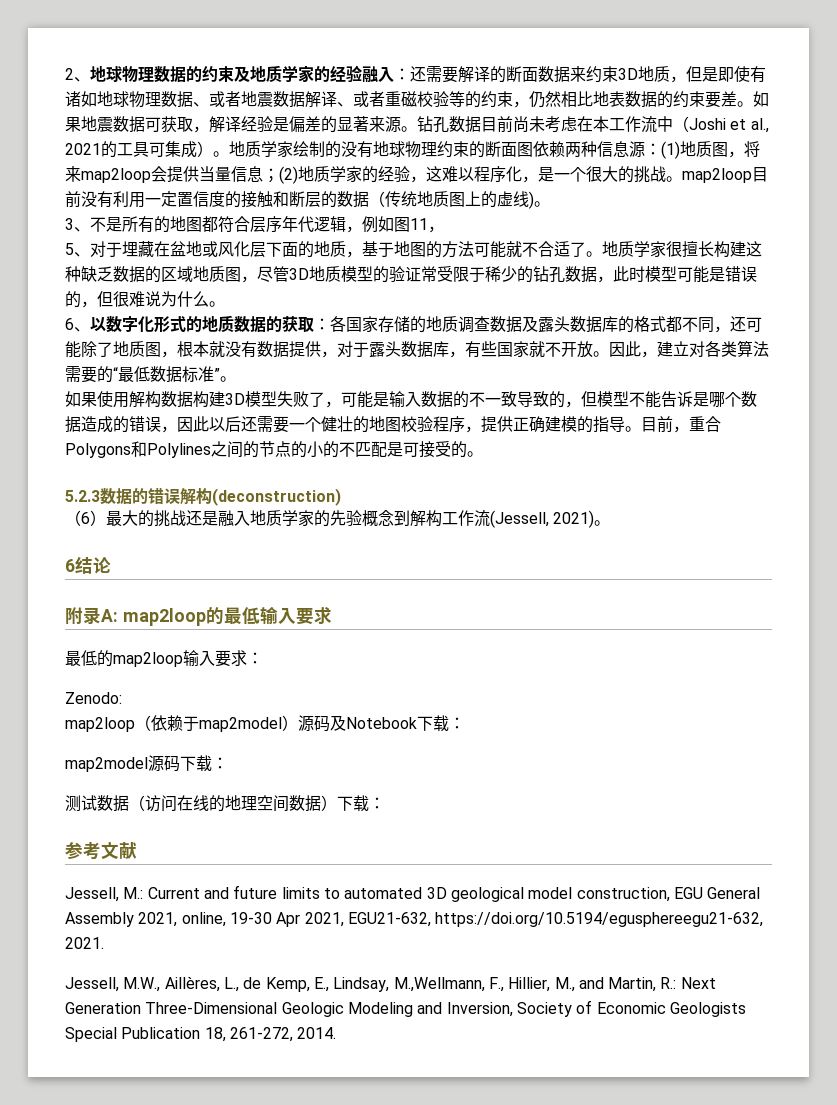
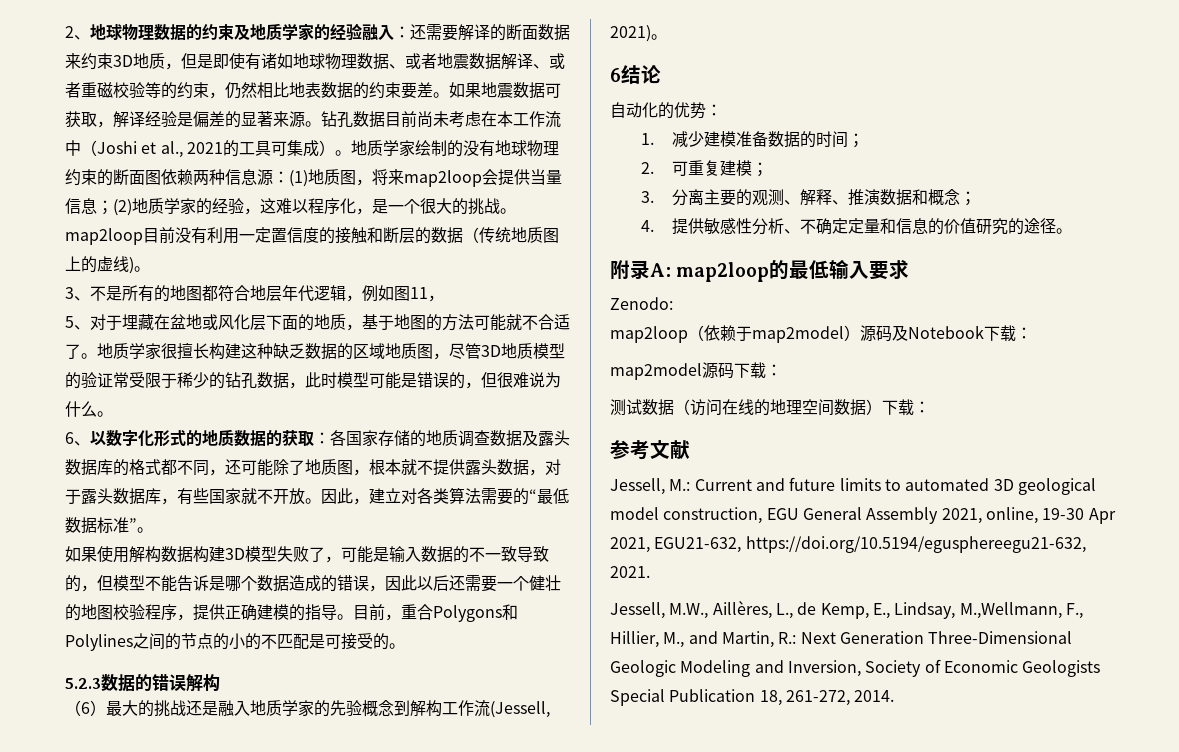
- 3、不是所有的地图都符合层序年代逻辑，例如图11，
+ 3、不是所有的地图都符合地层年代逻辑，例如图11，
- 6、以数字化形式的地质数据的获取：各国家存储的地质调查数据及露头数据库的格式都不同，还可能除了地质图，根本就没有数据提供，对于露头数据库，有些国家就不开放。
+ 6、以数字化形式的地质数据的获取：各国家存储的地质调查数据及露头数据库的格式都不同，还可能除了地质图，根本就不提供露头数据，对于露头数据库，有些国家就不开放。
- 5.2.3数据的错误解构(deconstruction)
+ 5.2.3数据的错误解构
+ 自动化的优势：
+ 1.减少建模准备数据的时间；
+ 2.可重复建模；
+ 3.分离主要的观测、解释、推演数据和概念；
+ 4.提供敏感性分析、不确定定量和信息的价值研究的途径。
- 最低的map2loop输入要求：

